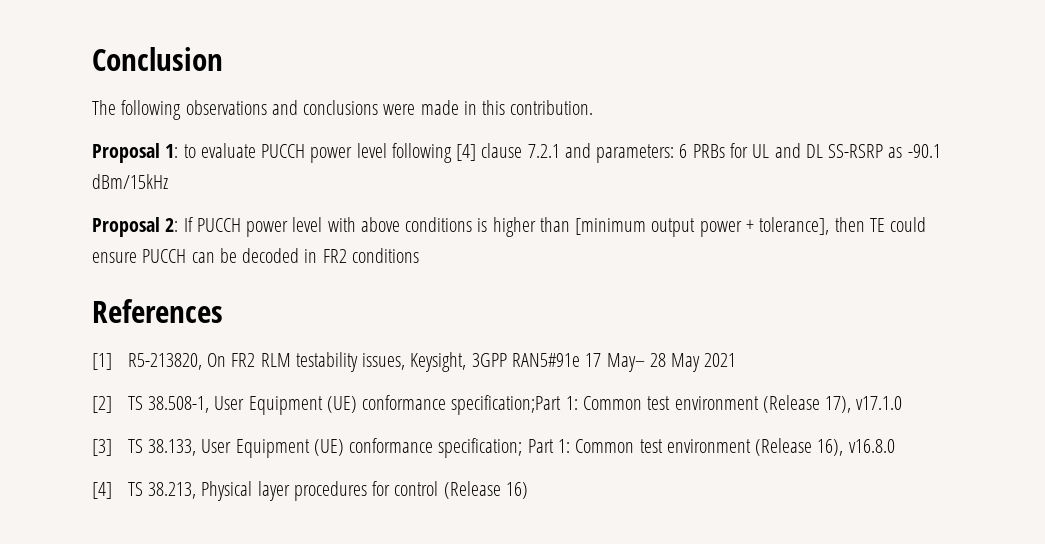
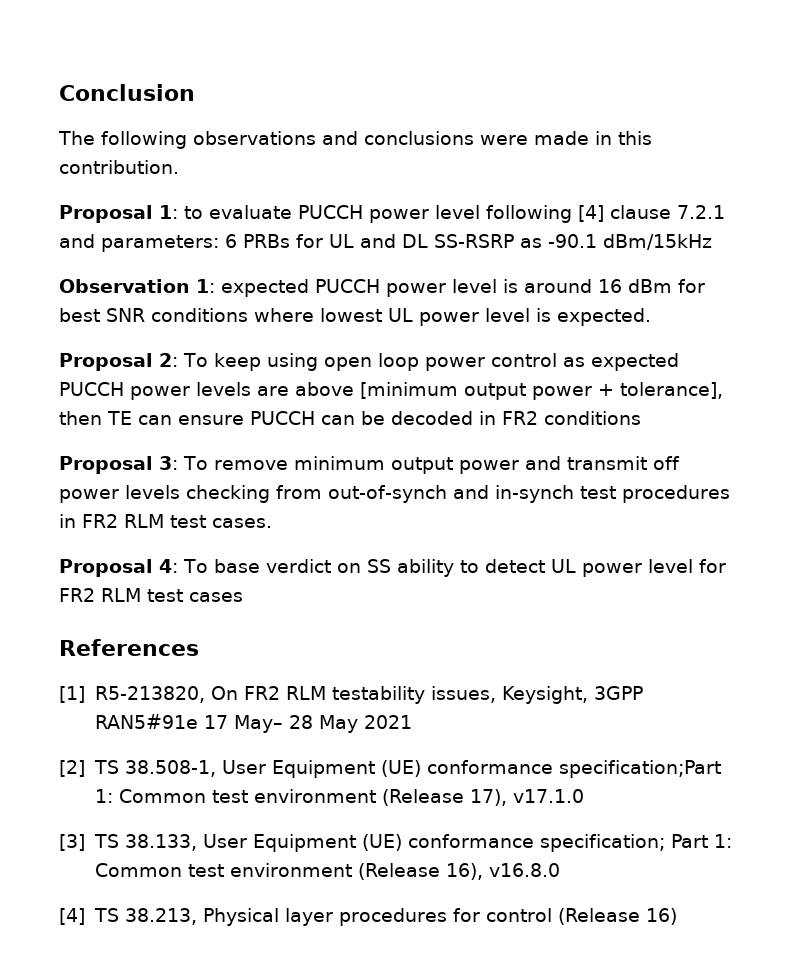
- Proposal 2: If PUCCH power level with above conditions is higher than [minimum output power + tolerance], then TE could ensure PUCCH can be decoded in FR2 conditions
+ Observation 1: expected PUCCH power level is around 16 dBm for best SNR conditions where lowest UL power level is expected.
+ Proposal 2: To keep using open loop power control as expected PUCCH power levels are above [minimum output power + tolerance], then TE can ensure PUCCH can be decoded in FR2 conditions
+ Proposal 3: To remove minimum output power and transmit off power levels checking from out-of-synch and in-synch test procedures in FR2 RLM test cases.
+ Proposal 4: To base verdict on SS ability to detect UL power level for FR2 RLM test cases

